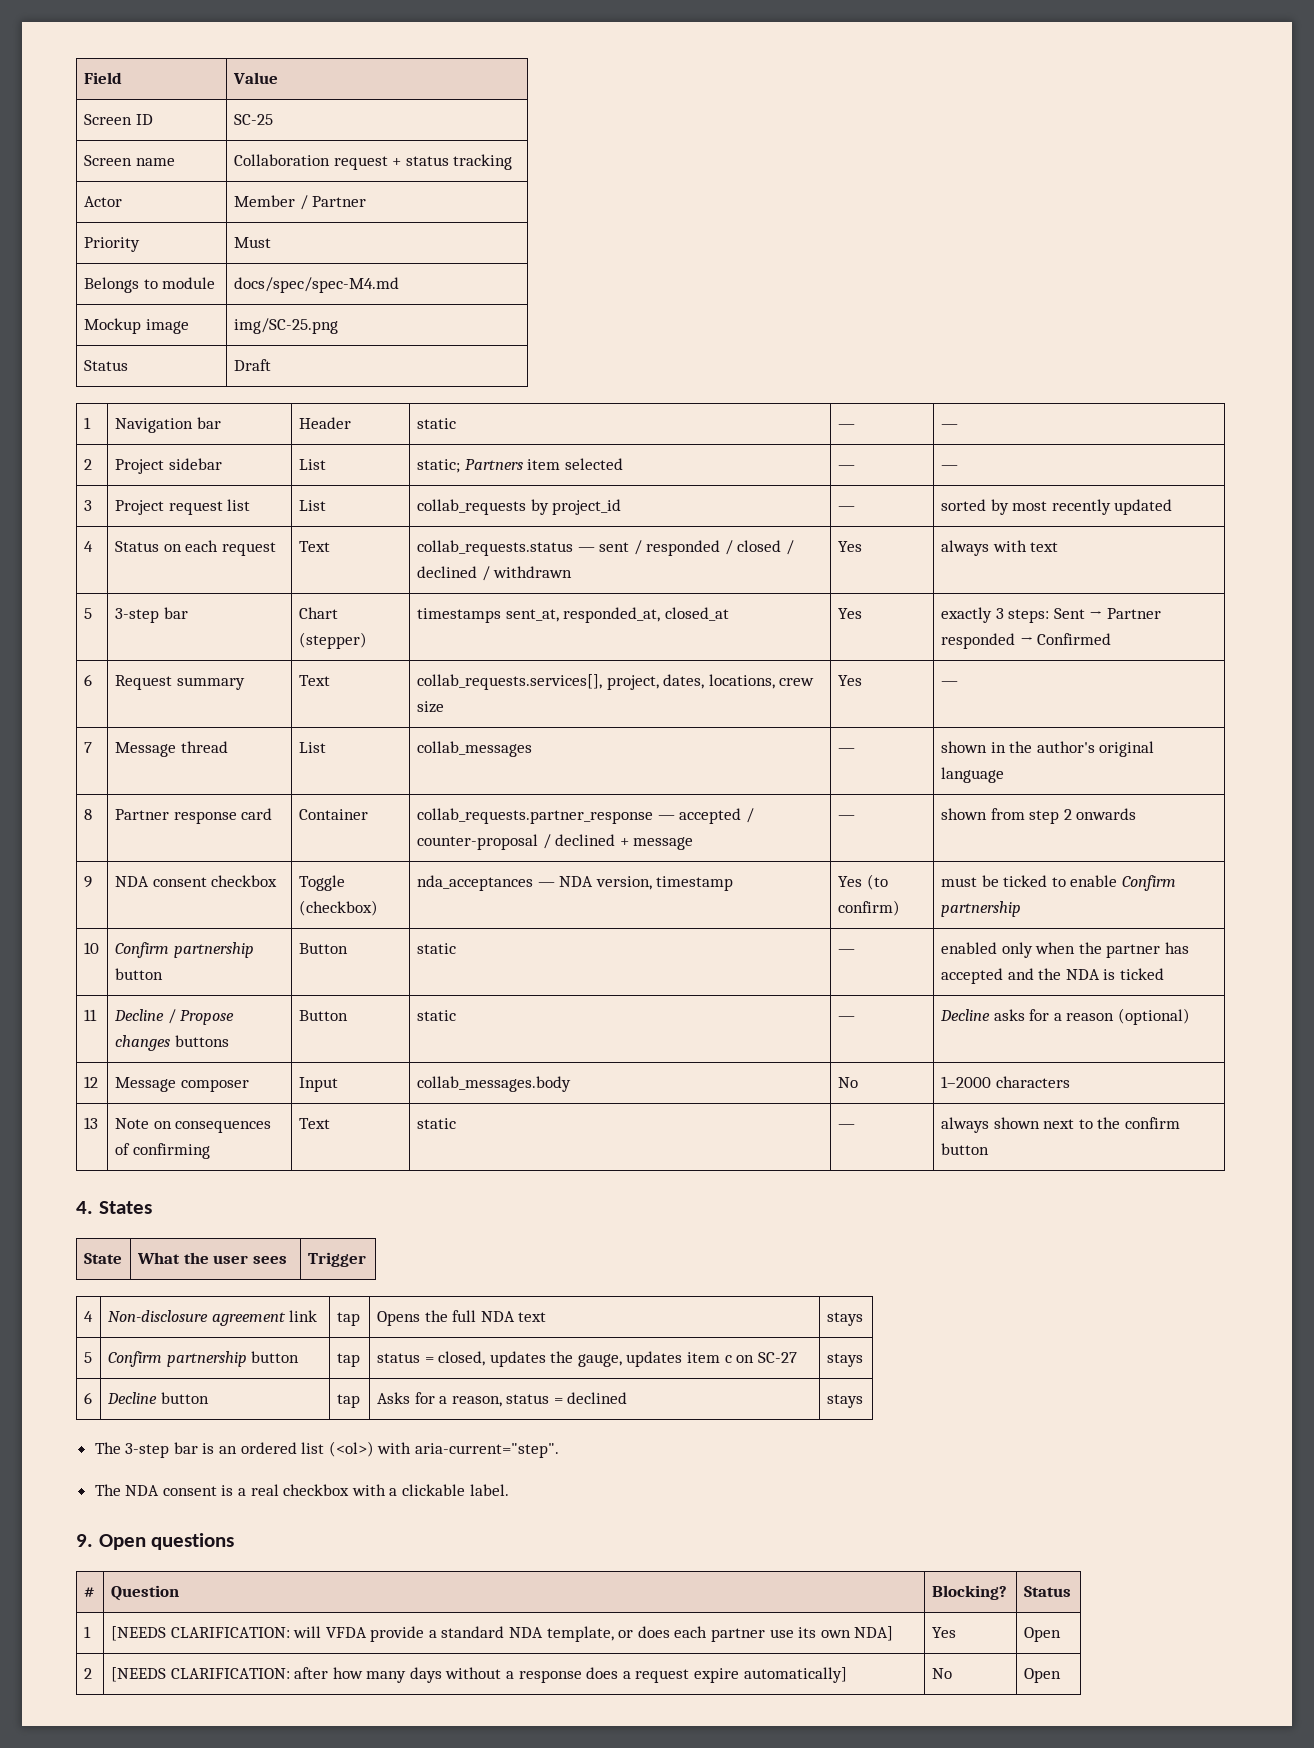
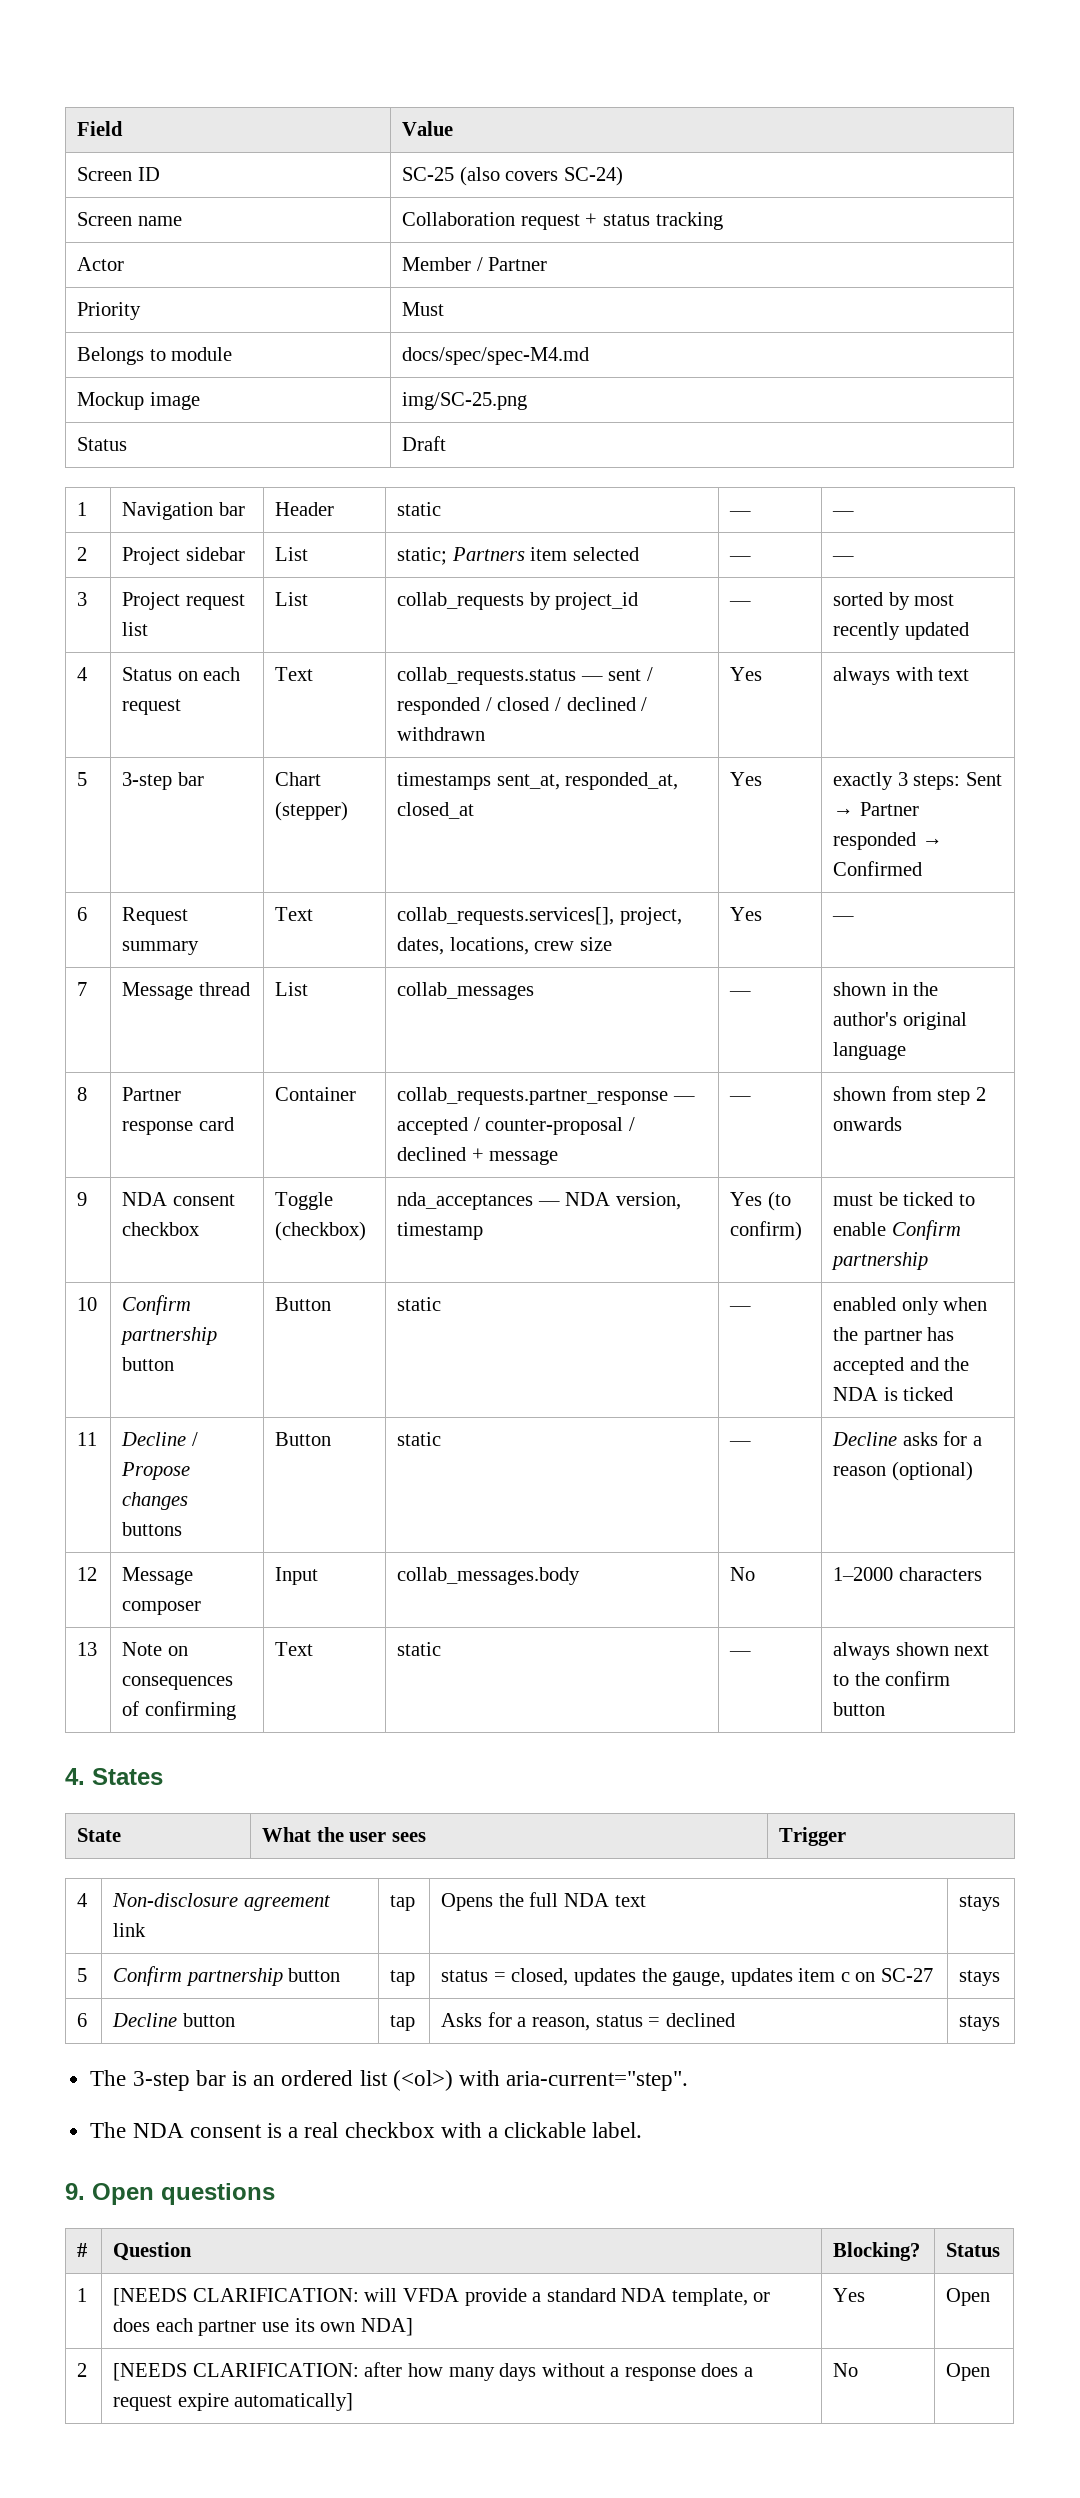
- Screen ID | SC-25
+ Screen ID | SC-25 (also covers SC-24)

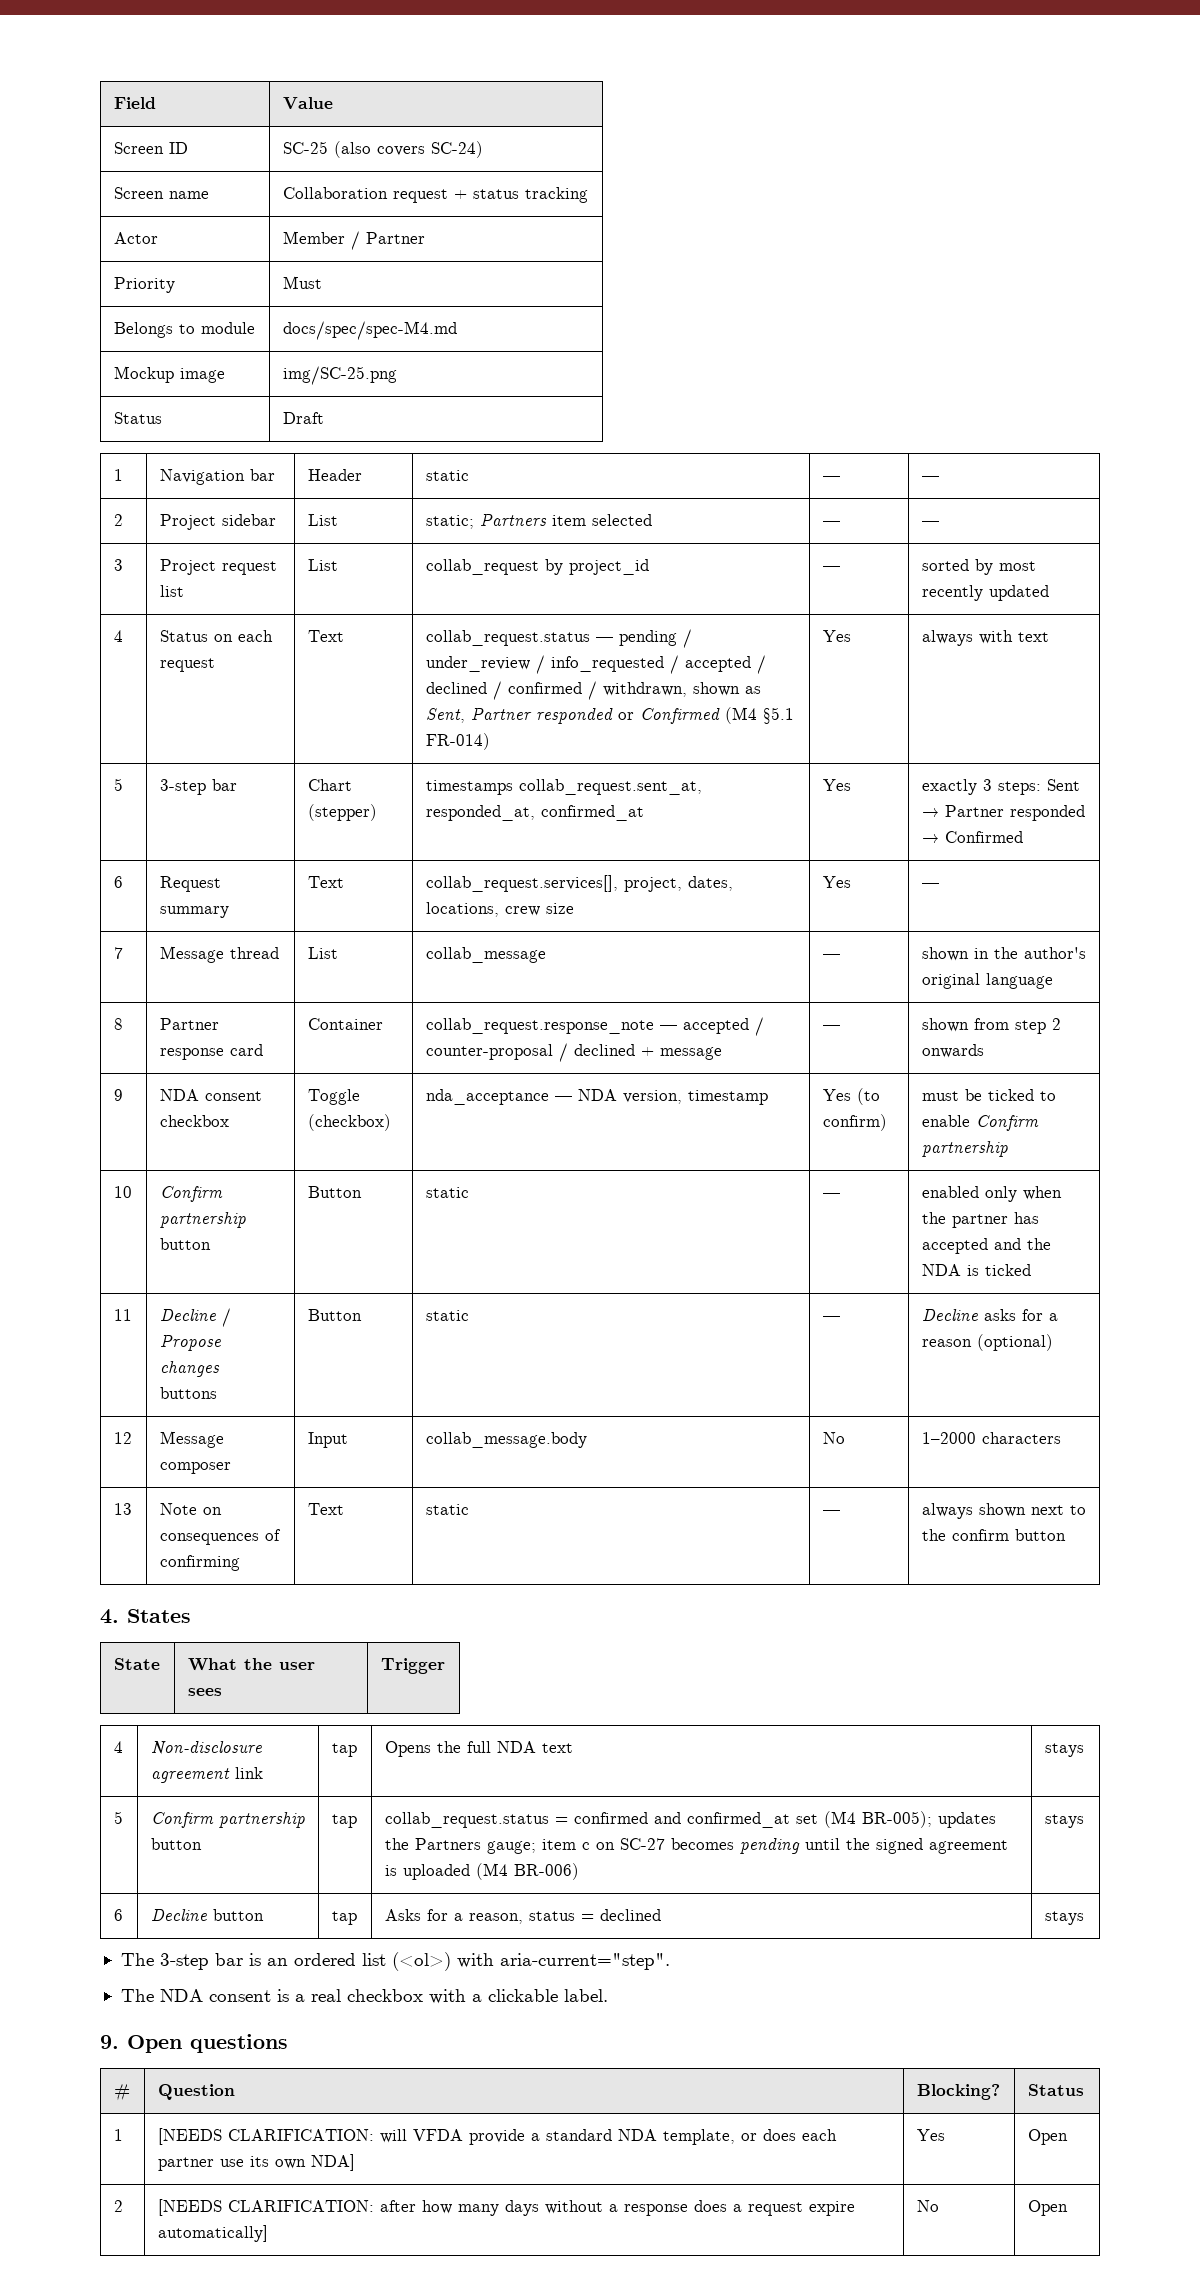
- 3 | Project request list | List | collab_requests by project_id | — | sorted by most recently updated
+ 3 | Project request list | List | collab_request by project_id | — | sorted by most recently updated
- 4 | Status on each request | Text | collab_requests.status — sent / responded / closed / declined / withdrawn | Yes | always with text
+ 4 | Status on each request | Text | collab_request.status — pending / under_review / info_requested / accepted / declined / confirmed / withdrawn, shown as Sent, Partner responded or Confirmed (M4 §5.1 FR-014) | Yes | always with text
- 5 | 3-step bar | Chart (stepper) | timestamps sent_at, responded_at, closed_at | Yes | exactly 3 steps: Sent → Partner responded → Confirmed
+ 5 | 3-step bar | Chart (stepper) | timestamps collab_request.sent_at, responded_at, confirmed_at | Yes | exactly 3 steps: Sent → Partner responded → Confirmed
- 6 | Request summary | Text | collab_requests.services[], project, dates, locations, crew size | Yes | —
+ 6 | Request summary | Text | collab_request.services[], project, dates, locations, crew size | Yes | —
- 7 | Message thread | List | collab_messages | — | shown in the author's original language
+ 7 | Message thread | List | collab_message | — | shown in the author's original language
- 8 | Partner response card | Container | collab_requests.partner_response — accepted / counter-proposal / declined + message | — | shown from step 2 onwards
+ 8 | Partner response card | Container | collab_request.response_note — accepted / counter-proposal / declined + message | — | shown from step 2 onwards
- 9 | NDA consent checkbox | Toggle (checkbox) | nda_acceptances — NDA version, timestamp | Yes (to confirm) | must be ticked to enable Confirm partnership
+ 9 | NDA consent checkbox | Toggle (checkbox) | nda_acceptance — NDA version, timestamp | Yes (to confirm) | must be ticked to enable Confirm partnership
- 12 | Message composer | Input | collab_messages.body | No | 1–2000 characters
+ 12 | Message composer | Input | collab_message.body | No | 1–2000 characters
- 5 | Confirm partnership button | tap | status = closed, updates the gauge, updates item c on SC-27 | stays
+ 5 | Confirm partnership button | tap | collab_request.status = confirmed and confirmed_at set (M4 BR-005); updates the Partners gauge; item c on SC-27 becomes pending until the signed agreement is uploaded (M4 BR-006) | stays

